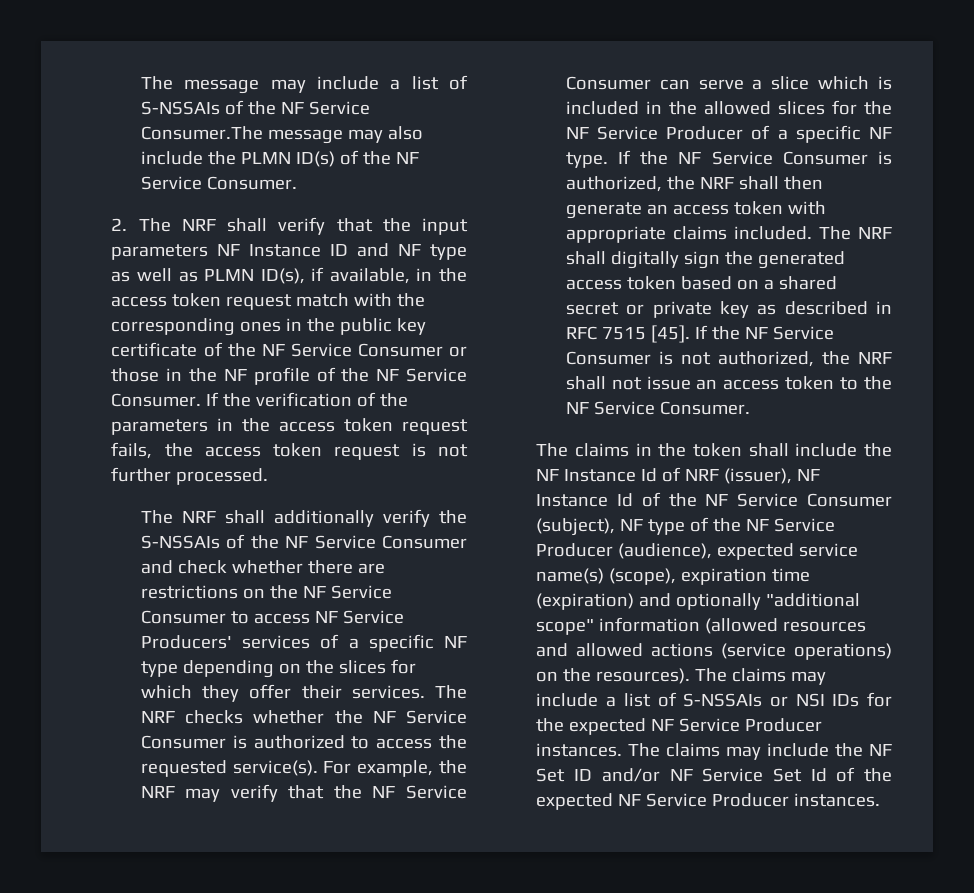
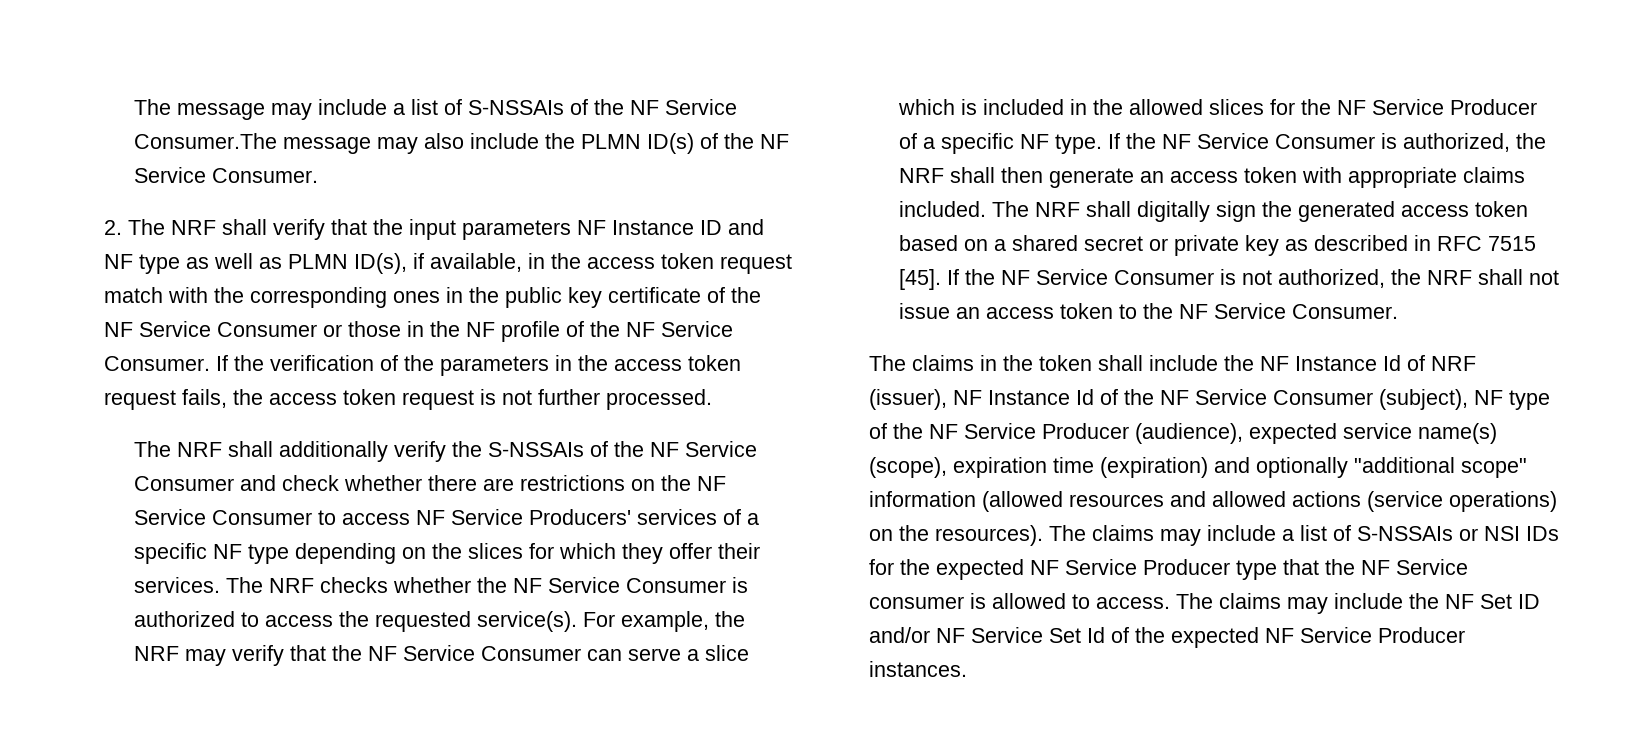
- The claims may include a list of S-NSSAIs or NSI IDs for the expected NF Service Producer instances.
+ The claims may include a list of S-NSSAIs or NSI IDs for the expected NF Service Producer type that the NF Service consumer is allowed to access.

